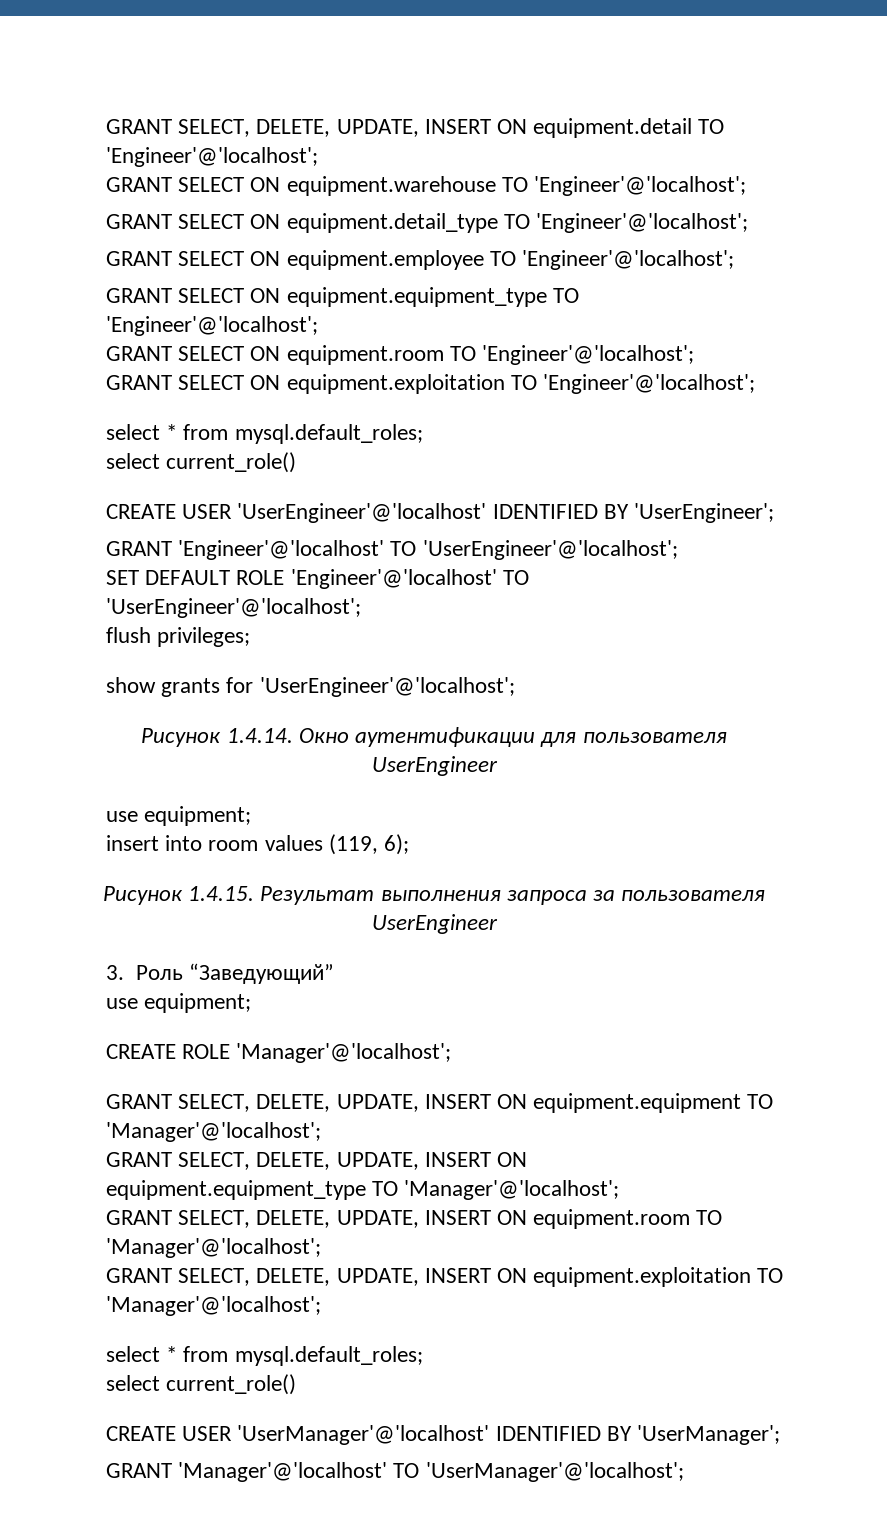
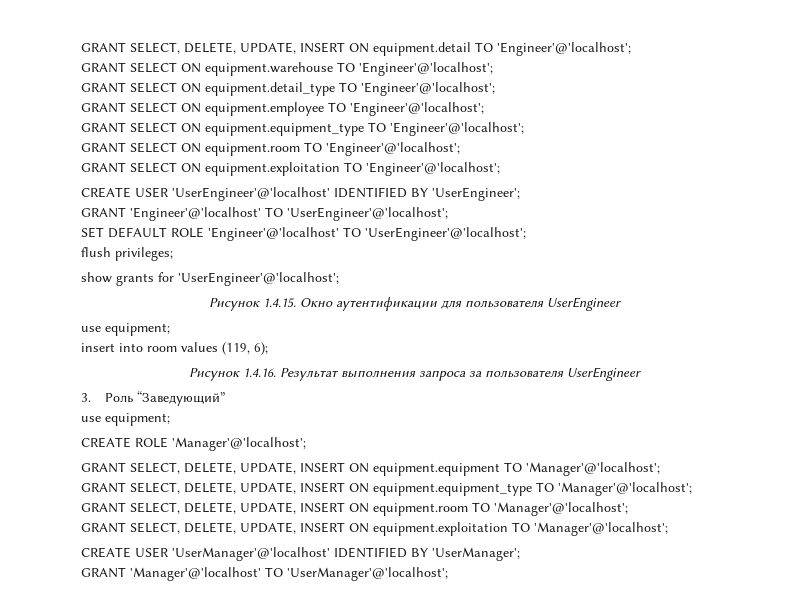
  GRANT SELECT ON equipment.exploitation TO 'Engineer'@'localhost';
- select * from mysql.default_roles;
- select current_role()
- Рисунок 1.4.14. Окно аутентификации для пользователя UserEngineer
+ Рисунок 1.4.15. Окно аутентификации для пользователя UserEngineer
- Рисунок 1.4.15. Результат выполнения запроса за пользователя UserEngineer
+ Рисунок 1.4.16. Результат выполнения запроса за пользователя UserEngineer
  GRANT SELECT, DELETE, UPDATE, INSERT ON equipment.exploitation TO 'Manager'@'localhost';
- select * from mysql.default_roles;
- select current_role()

